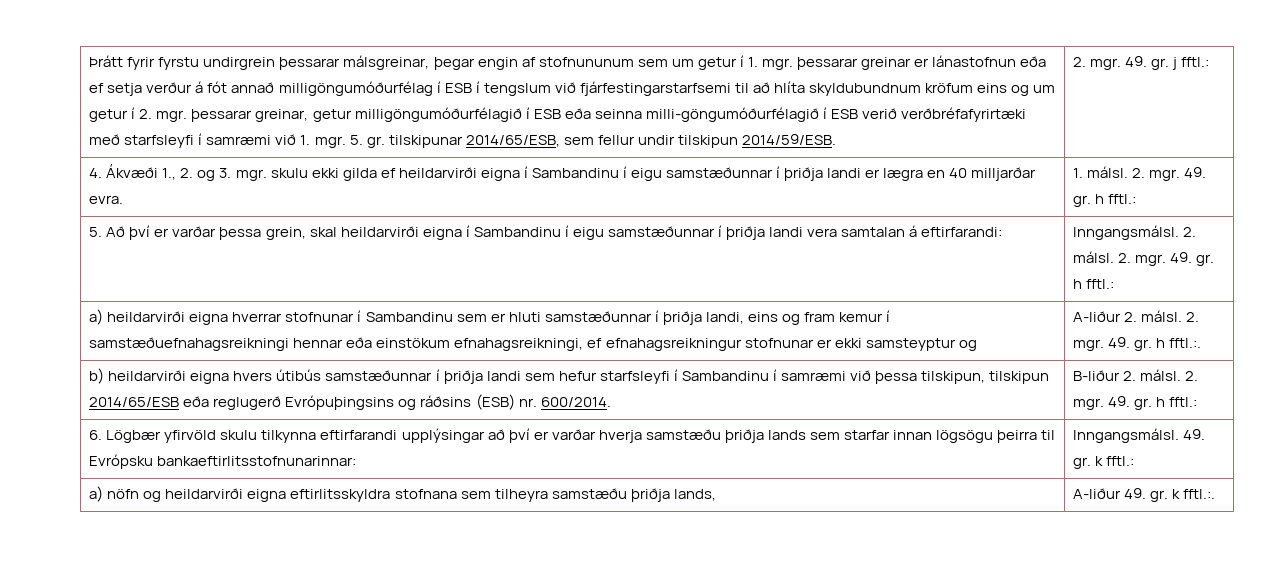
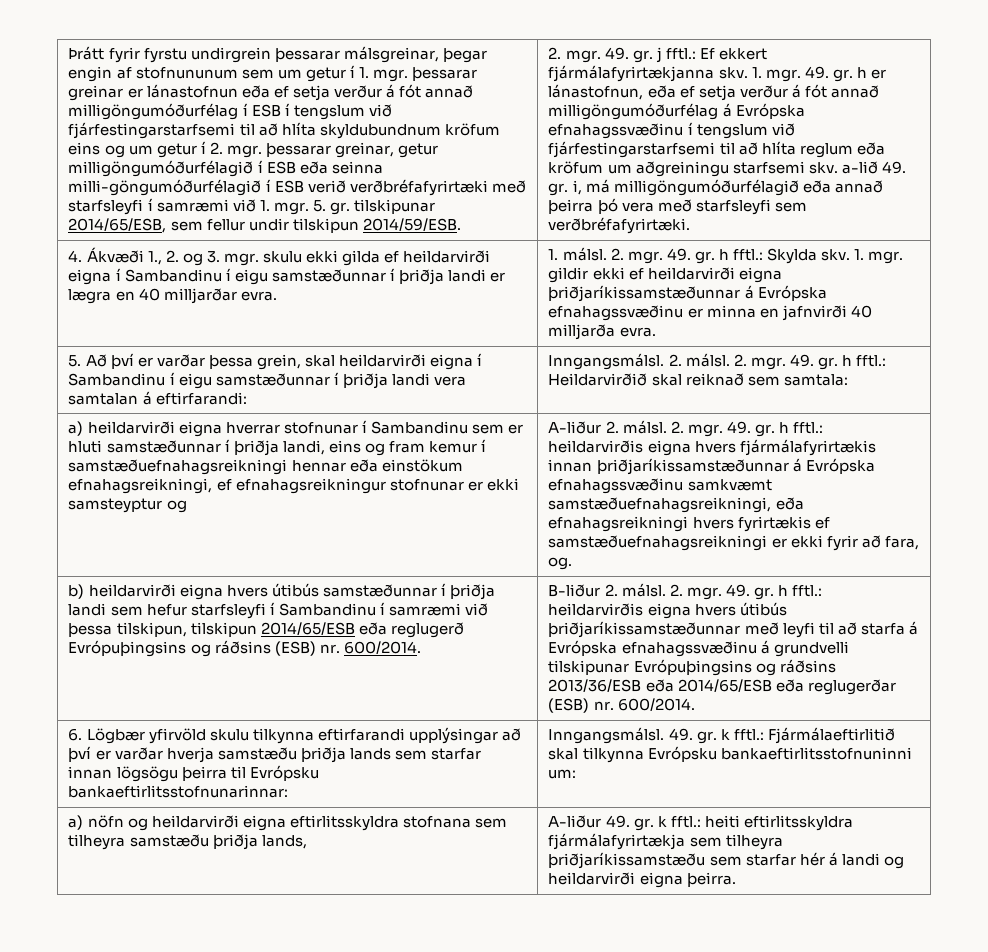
- 49. gr. j fftl.:
+ 49. gr. j fftl.: Ef ekkert fjármálafyrirtækjanna skv. 1. mgr. 49. gr. h er lánastofnun, eða ef setja verður á fót annað milligöngumóðurfélag á Evrópska efnahagssvæðinu í tengslum við fjárfestingarstarfsemi til að hlíta reglum eða kröfum um aðgreiningu starfsemi skv. a-lið 49. gr. i, má milligöngumóðurfélagið eða annað þeirra þó vera með starfsleyfi sem verðbréfafyrirtæki.
- 1. málsl. 2. mgr. 49. gr. h fftl.:
+ 1. málsl. 2. mgr. 49. gr. h fftl.: Skylda skv. 1. mgr. gildir ekki ef heildarvirði eigna þriðjaríkissamstæðunnar á Evrópska efnahagssvæðinu er minna en jafnvirði 40 milljarða evra.
- 5. Að því er varðar þessa grein, skal heildarvirði eigna í Sambandinu í eigu samstæðunnar í þriðja landi vera samtalan á eftirfarandi: | Inngangsmálsl. 2. málsl. 2. mgr. 49. gr. h fftl.:
+ 5. Að því er varðar þessa grein, skal heildarvirði eigna í Sambandinu í eigu samstæðunnar í þriðja landi vera samtalan á eftirfarandi: | Inngangsmálsl. 2. málsl. 2. mgr. 49. gr. h fftl.: Heildarvirðið skal reiknað sem samtala:
- 49. gr. h fftl.:.
+ 49. gr. h fftl.: heildarvirðis eigna hvers fjármálafyrirtækis innan þriðjaríkissamstæðunnar á Evrópska efnahagssvæðinu samkvæmt samstæðuefnahagsreikningi, eða efnahagsreikningi hvers fyrirtækis ef samstæðuefnahagsreikningi er ekki fyrir að fara, og.
- B-liður 2. málsl. 2. mgr. 49. gr. h fftl.:
+ B-liður 2. málsl. 2. mgr. 49. gr. h fftl.: heildarvirðis eigna hvers útibús þriðjaríkissamstæðunnar með leyfi til að starfa á Evrópska efnahagssvæðinu á grundvelli tilskipunar Evrópuþingsins og ráðsins 2013/36/ESB eða 2014/65/ESB eða reglugerðar (ESB) nr. 600/2014.
- 6. Lögbær yfirvöld skulu tilkynna eftirfarandi upplýsingar að því er varðar hverja samstæðu þriðja lands sem starfar innan lögsögu þeirra til Evrópsku bankaeftirlitsstofnunarinnar: | Inngangsmálsl. 49. gr. k fftl.:
+ 6. Lögbær yfirvöld skulu tilkynna eftirfarandi upplýsingar að því er varðar hverja samstæðu þriðja lands sem starfar innan lögsögu þeirra til Evrópsku bankaeftirlitsstofnunarinnar: | Inngangsmálsl. 49. gr. k fftl.: Fjármálaeftirlitið skal tilkynna Evrópsku bankaeftirlitsstofnuninni um:
- a) nöfn og heildarvirði eigna eftirlitsskyldra stofnana sem tilheyra samstæðu þriðja lands, | A-liður 49. gr. k fftl.:.
+ a) nöfn og heildarvirði eigna eftirlitsskyldra stofnana sem tilheyra samstæðu þriðja lands, | A-liður 49. gr. k fftl.: heiti eftirlitsskyldra fjármálafyrirtækja sem tilheyra þriðjaríkissamstæðu sem starfar hér á landi og heildarvirði eigna þeirra.

